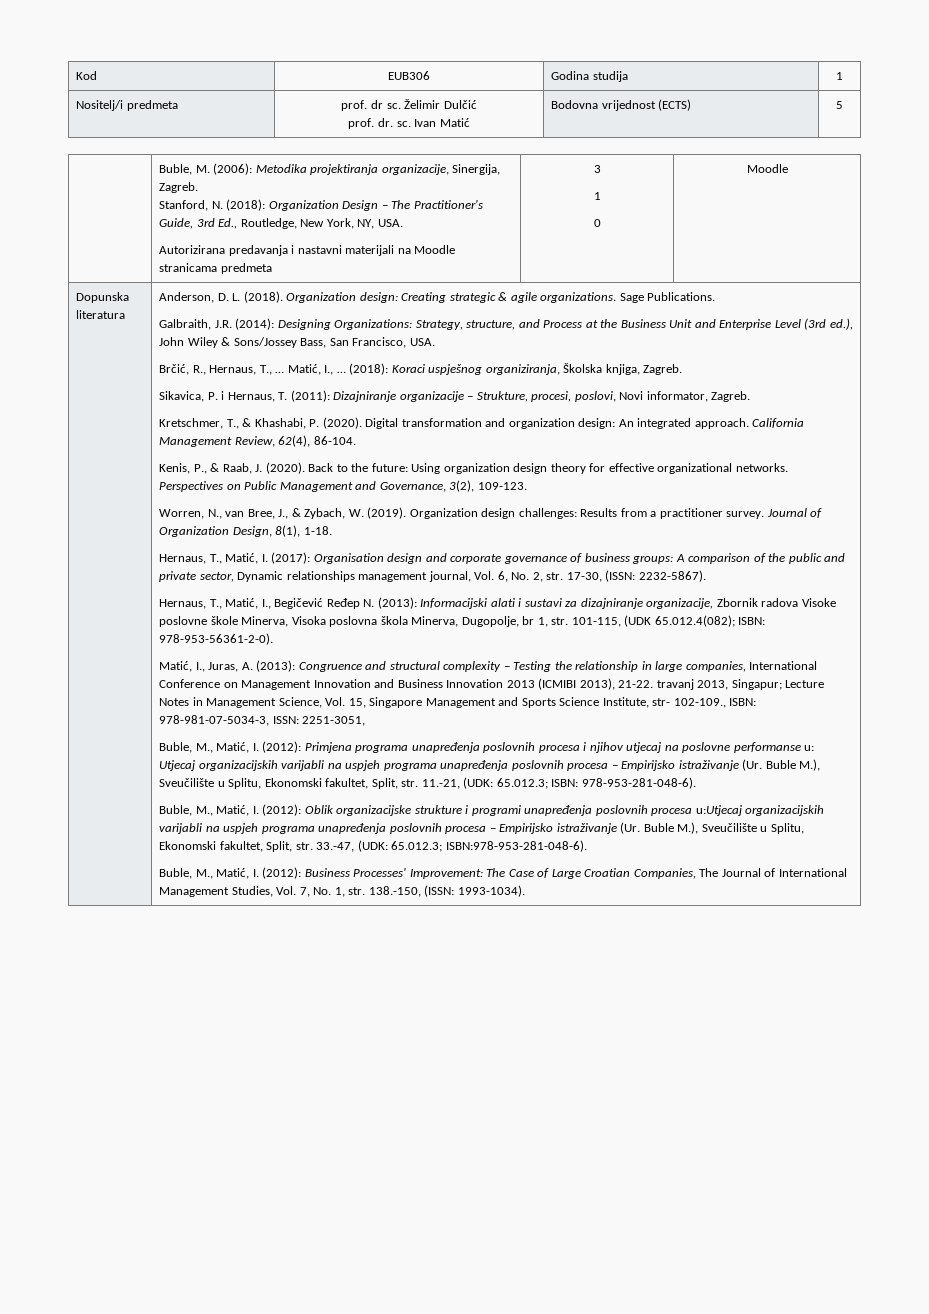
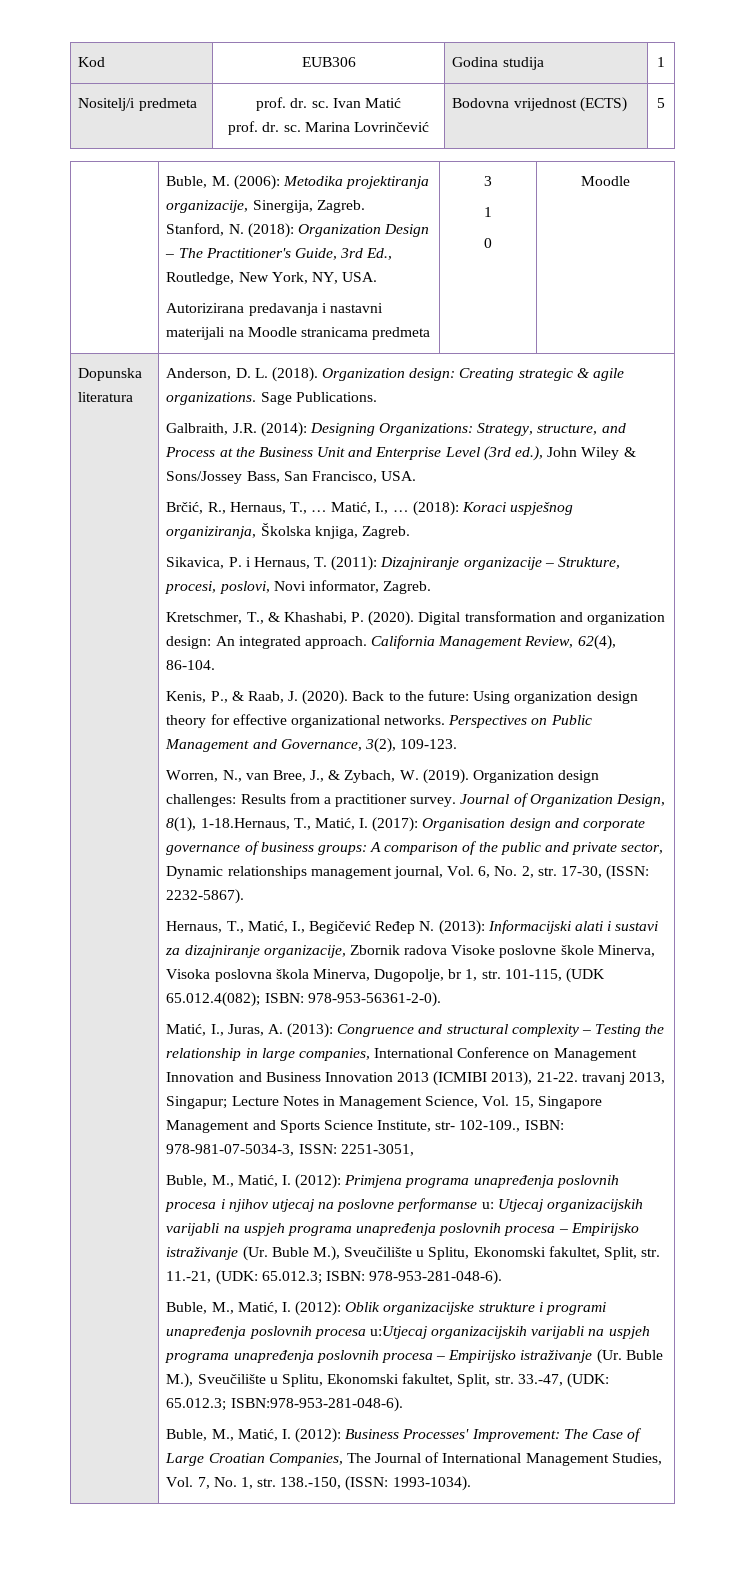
- Nositelj/i predmeta | prof. dr sc. Želimir Dulčić
- prof. dr. sc. Ivan Matić | Bodovna vrijednost (ECTS) | 5
+ Nositelj/i predmeta | prof. dr. sc. Ivan Matić
+ prof. dr. sc. Marina Lovrinčević | Bodovna vrijednost (ECTS) | 5
- Journal of Organization Design, 8(1), 1-18.
- Hernaus, T., Matić, I. (2017): Organisation design and corporate governance of business groups: A comparison of the public and private sector, Dynamic relationships management journal, Vol. 6, No. 2, str. 17-30, (ISSN: 2232-5867).
+ Journal of Organization Design, 8(1), 1-18.Hernaus, T., Matić, I. (2017): Organisation design and corporate governance of business groups: A comparison of the public and private sector, Dynamic relationships management journal, Vol. 6, No. 2, str. 17-30, (ISSN: 2232-5867).

